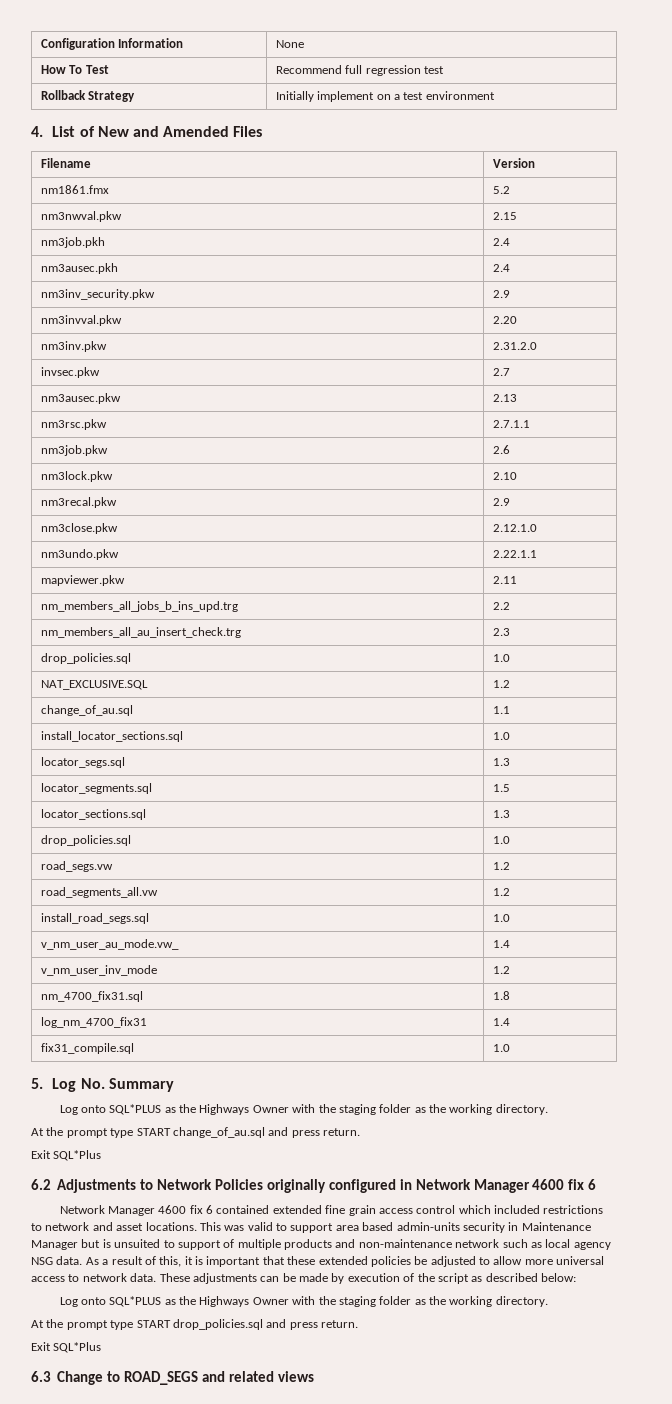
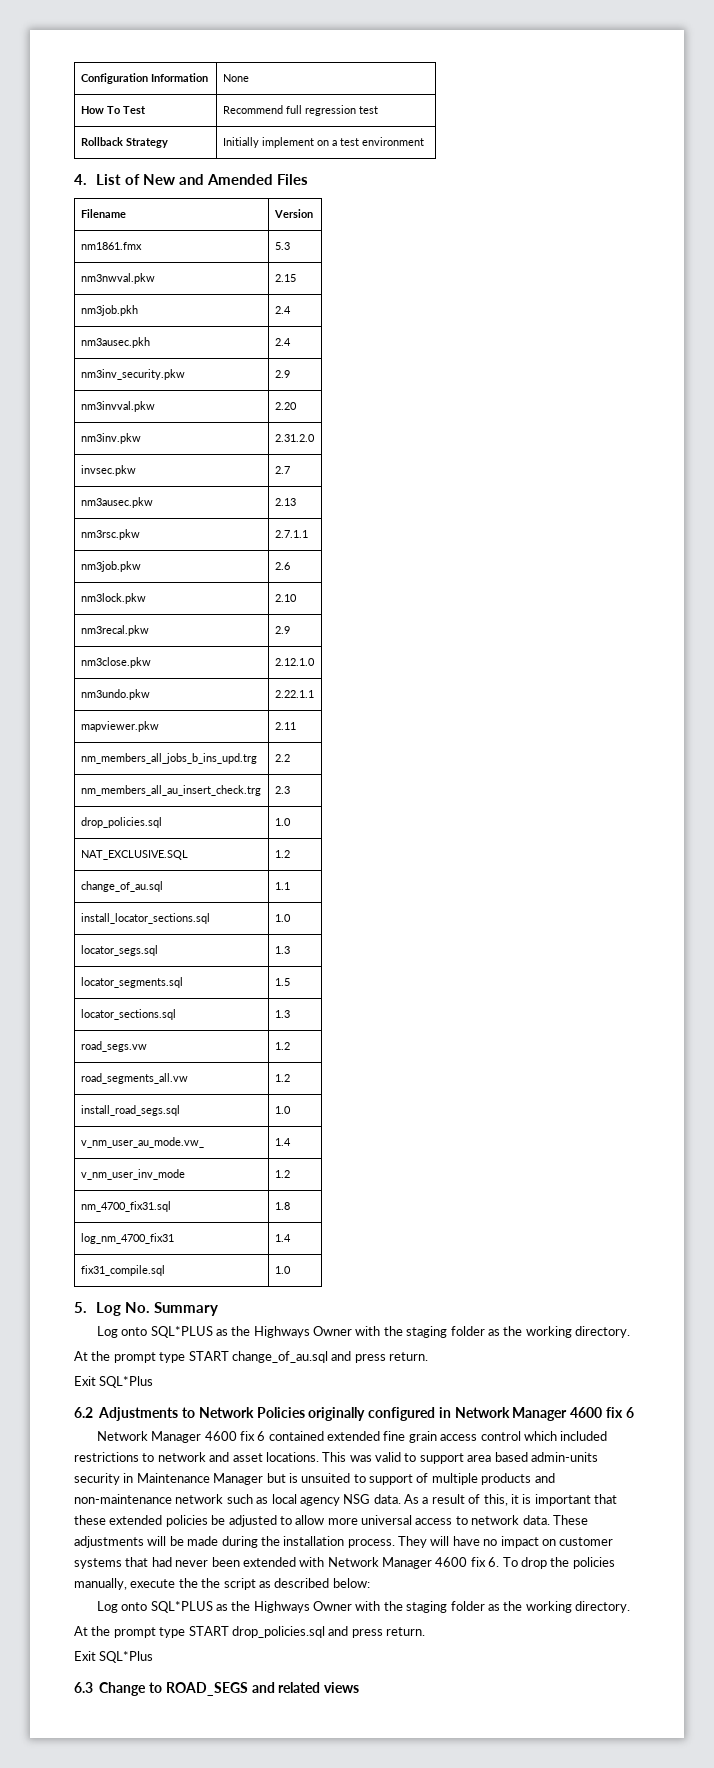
- nm1861.fmx | 5.2
+ nm1861.fmx | 5.3
  locator_sections.sql | 1.3
- drop_policies.sql | 1.0
- These adjustments can be made by execution of the script as described below:
+ These adjustments will be made during the installation process. They will have no impact on customer systems that had never been extended with Network Manager 4600 fix 6. To drop the policies manually, execute the the script as described below:

